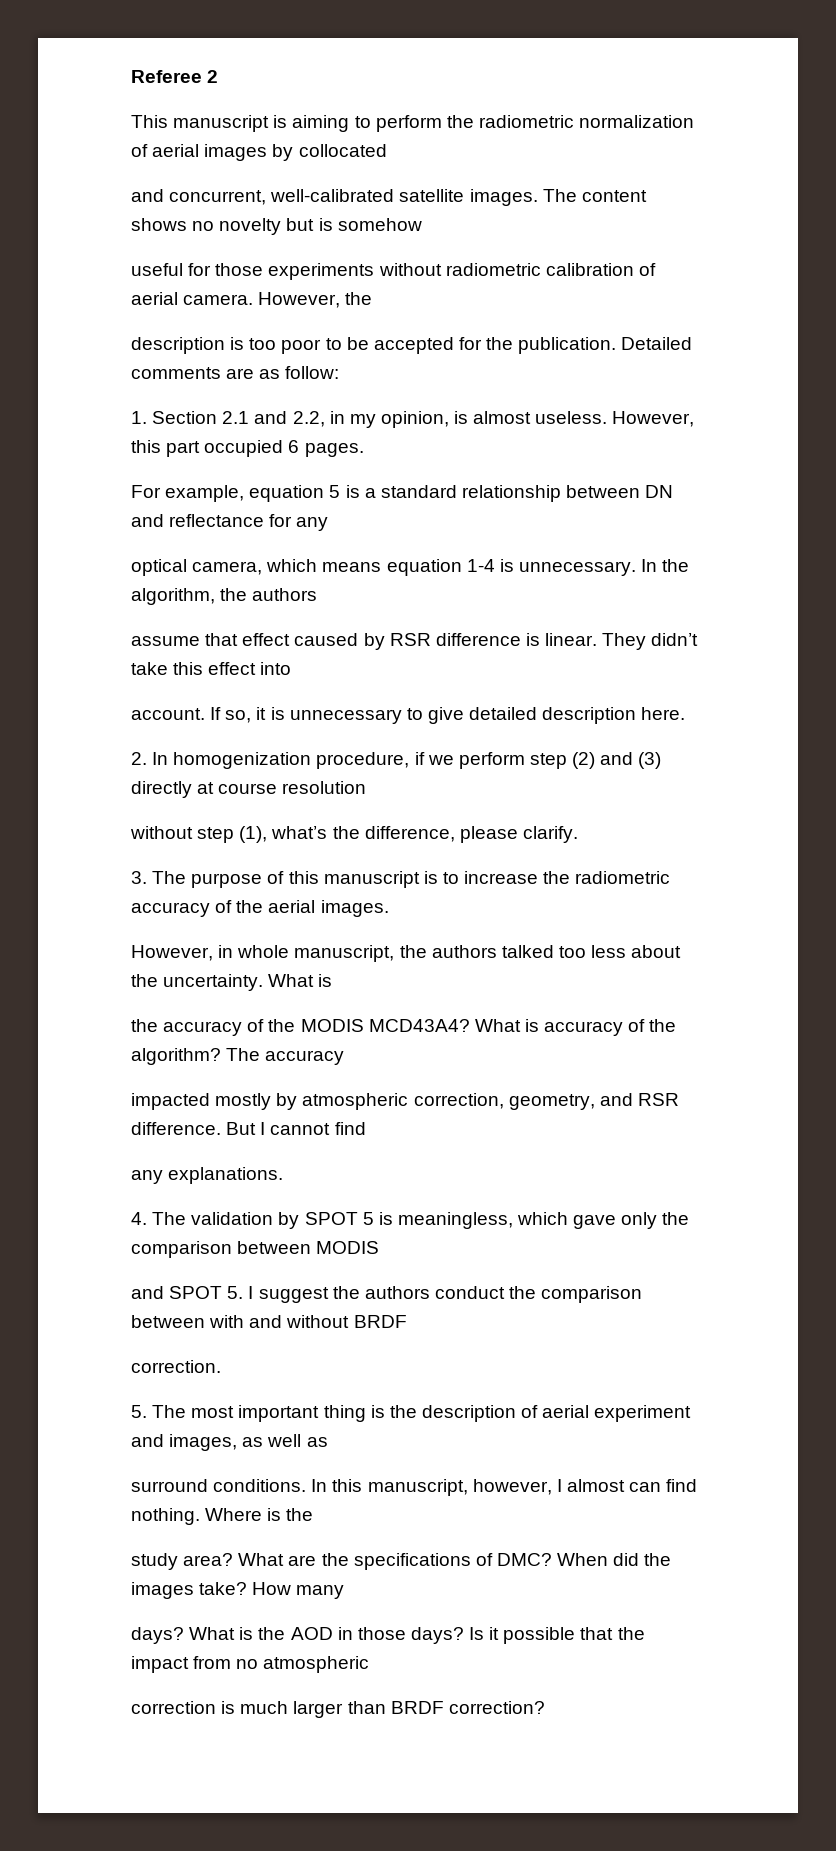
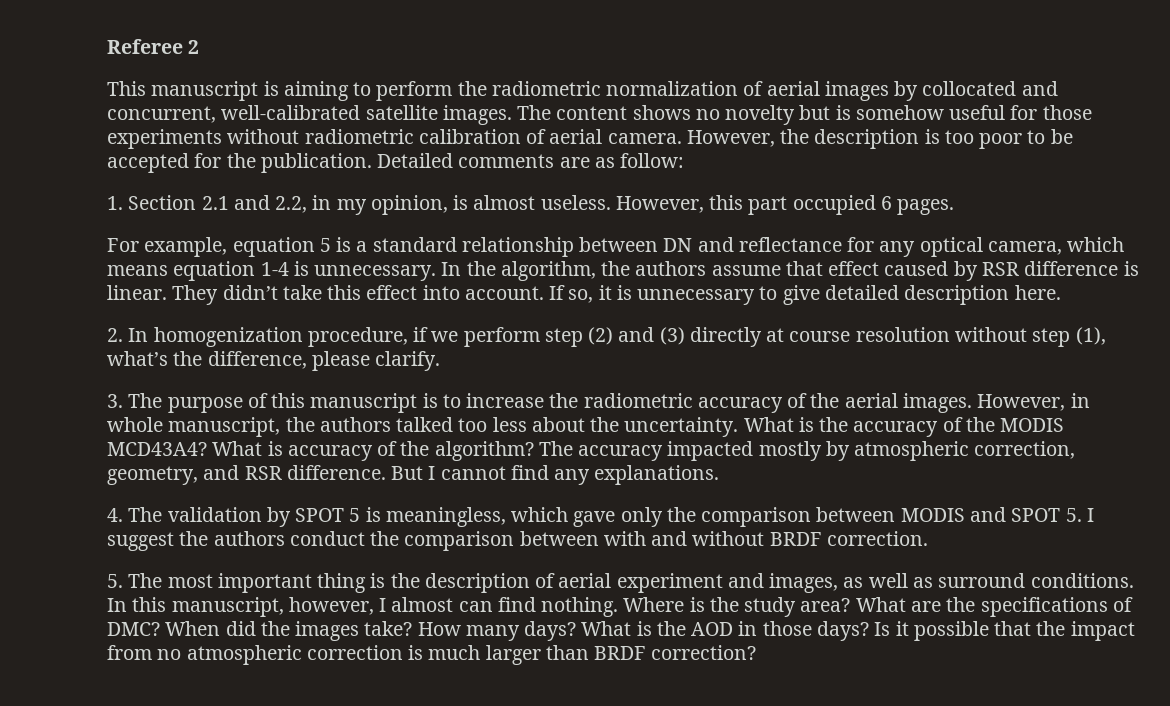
- This manuscript is aiming to perform the radiometric normalization of aerial images by collocated
- and concurrent, well-calibrated satellite images.
+ This manuscript is aiming to perform the radiometric normalization of aerial images by collocated and concurrent, well-calibrated satellite images.
- The content shows no novelty but is somehow
- useful for those experiments without radiometric calibration of aerial camera.
+ The content shows no novelty but is somehow useful for those experiments without radiometric calibration of aerial camera.
- However, the
- description is too poor to be accepted for the publication.
+ However, the description is too poor to be accepted for the publication.
- For example, equation 5 is a standard relationship between DN and reflectance for any
- optical camera, which means equation 1-4 is unnecessary.
+ For example, equation 5 is a standard relationship between DN and reflectance for any optical camera, which means equation 1-4 is unnecessary.
- In the algorithm, the authors
- assume that effect caused by RSR difference is linear.
+ In the algorithm, the authors assume that effect caused by RSR difference is linear.
- They didn’t take this effect into
- account.
+ They didn’t take this effect into account.
- 2. In homogenization procedure, if we perform step (2) and (3) directly at course resolution
- without step (1), what’s the difference, please clarify.
+ 2. In homogenization procedure, if we perform step (2) and (3) directly at course resolution without step (1), what’s the difference, please clarify.
- 3. The purpose of this manuscript is to increase the radiometric accuracy of the aerial images.
- However, in whole manuscript, the authors talked too less about the uncertainty. What is
- the accuracy of the MODIS MCD43A4?
+ 3. The purpose of this manuscript is to increase the radiometric accuracy of the aerial images. However, in whole manuscript, the authors talked too less about the uncertainty. What is the accuracy of the MODIS MCD43A4?
- The accuracy
- impacted mostly by atmospheric correction, geometry, and RSR difference.
+ The accuracy impacted mostly by atmospheric correction, geometry, and RSR difference.
- But I cannot find
- any explanations.
+ But I cannot find any explanations.
- 4. The validation by SPOT 5 is meaningless, which gave only the comparison between MODIS
- and SPOT 5. I suggest the authors conduct the comparison between with and without BRDF
- correction.
+ 4. The validation by SPOT 5 is meaningless, which gave only the comparison between MODIS and SPOT 5. I suggest the authors conduct the comparison between with and without BRDF correction.
- 5. The most important thing is the description of aerial experiment and images, as well as
- surround conditions.
+ 5. The most important thing is the description of aerial experiment and images, as well as surround conditions.
- Where is the
- study area?
+ Where is the study area?
- How many
- days?
+ How many days?
- Is it possible that the impact from no atmospheric
- correction is much larger than BRDF correction?
+ Is it possible that the impact from no atmospheric correction is much larger than BRDF correction?

